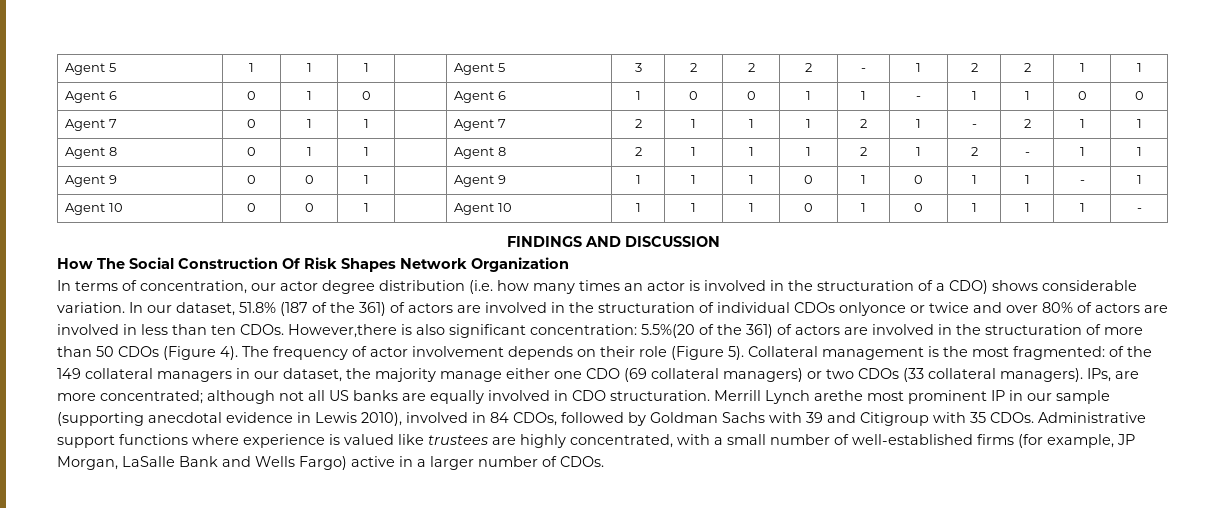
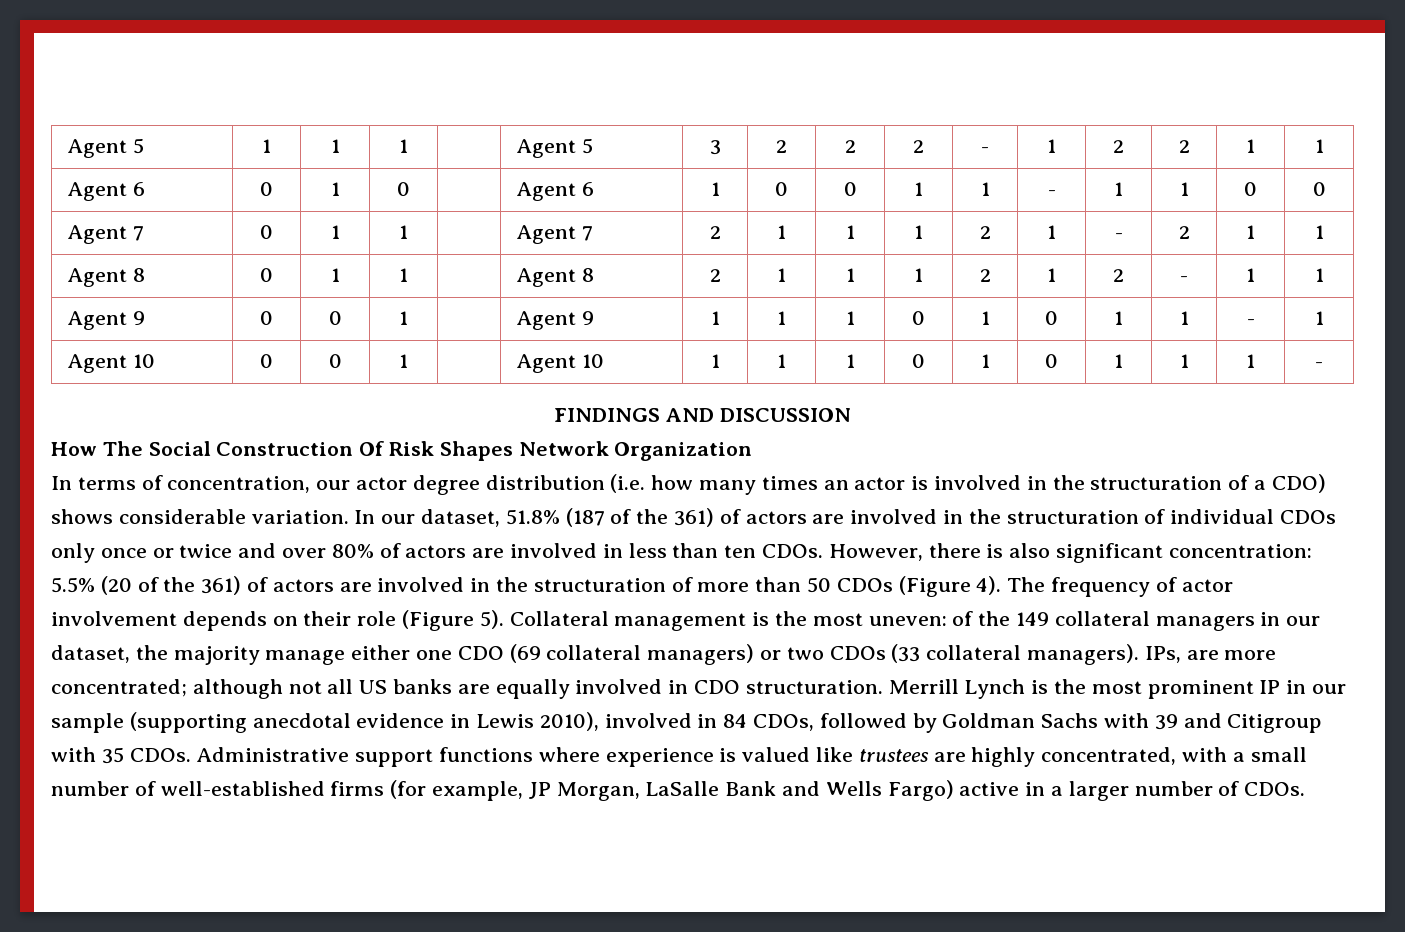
- In our dataset, 51.8% (187 of the 361) of actors are involved in the structuration of individual CDOs onlyonce or twice and over 80% of actors are involved in less than ten CDOs.
+ In our dataset, 51.8% (187 of the 361) of actors are involved in the structuration of individual CDOs only once or twice and over 80% of actors are involved in less than ten CDOs.
- However,there is also significant concentration: 5.5%(20 of the 361) of actors are involved in the structuration of more than 50 CDOs (Figure 4).
+ However, there is also significant concentration: 5.5% (20 of the 361) of actors are involved in the structuration of more than 50 CDOs (Figure 4).
- Collateral management is the most fragmented: of the 149 collateral managers in our dataset, the majority manage either one CDO (69 collateral managers) or two CDOs (33 collateral managers).
+ Collateral management is the most uneven: of the 149 collateral managers in our dataset, the majority manage either one CDO (69 collateral managers) or two CDOs (33 collateral managers).
- Merrill Lynch arethe most prominent IP in our sample (supporting anecdotal evidence in Lewis 2010), involved in 84 CDOs, followed by Goldman Sachs with 39 and Citigroup with 35 CDOs.
+ Merrill Lynch is the most prominent IP in our sample (supporting anecdotal evidence in Lewis 2010), involved in 84 CDOs, followed by Goldman Sachs with 39 and Citigroup with 35 CDOs.

